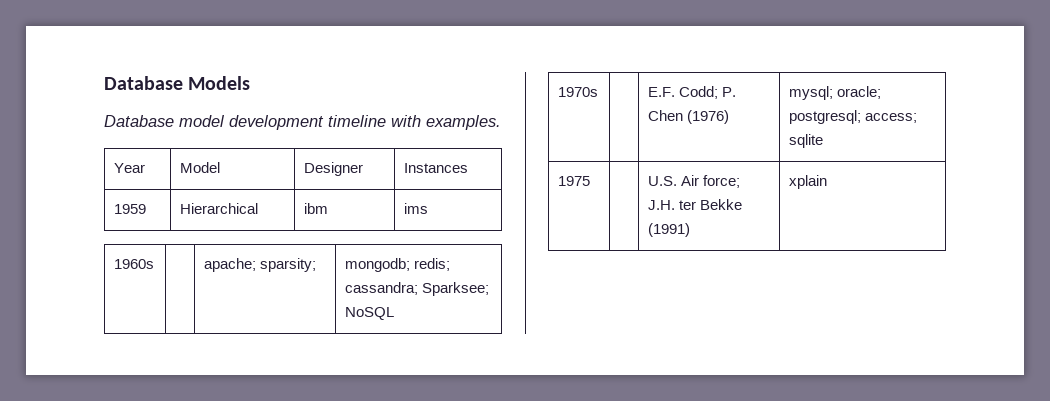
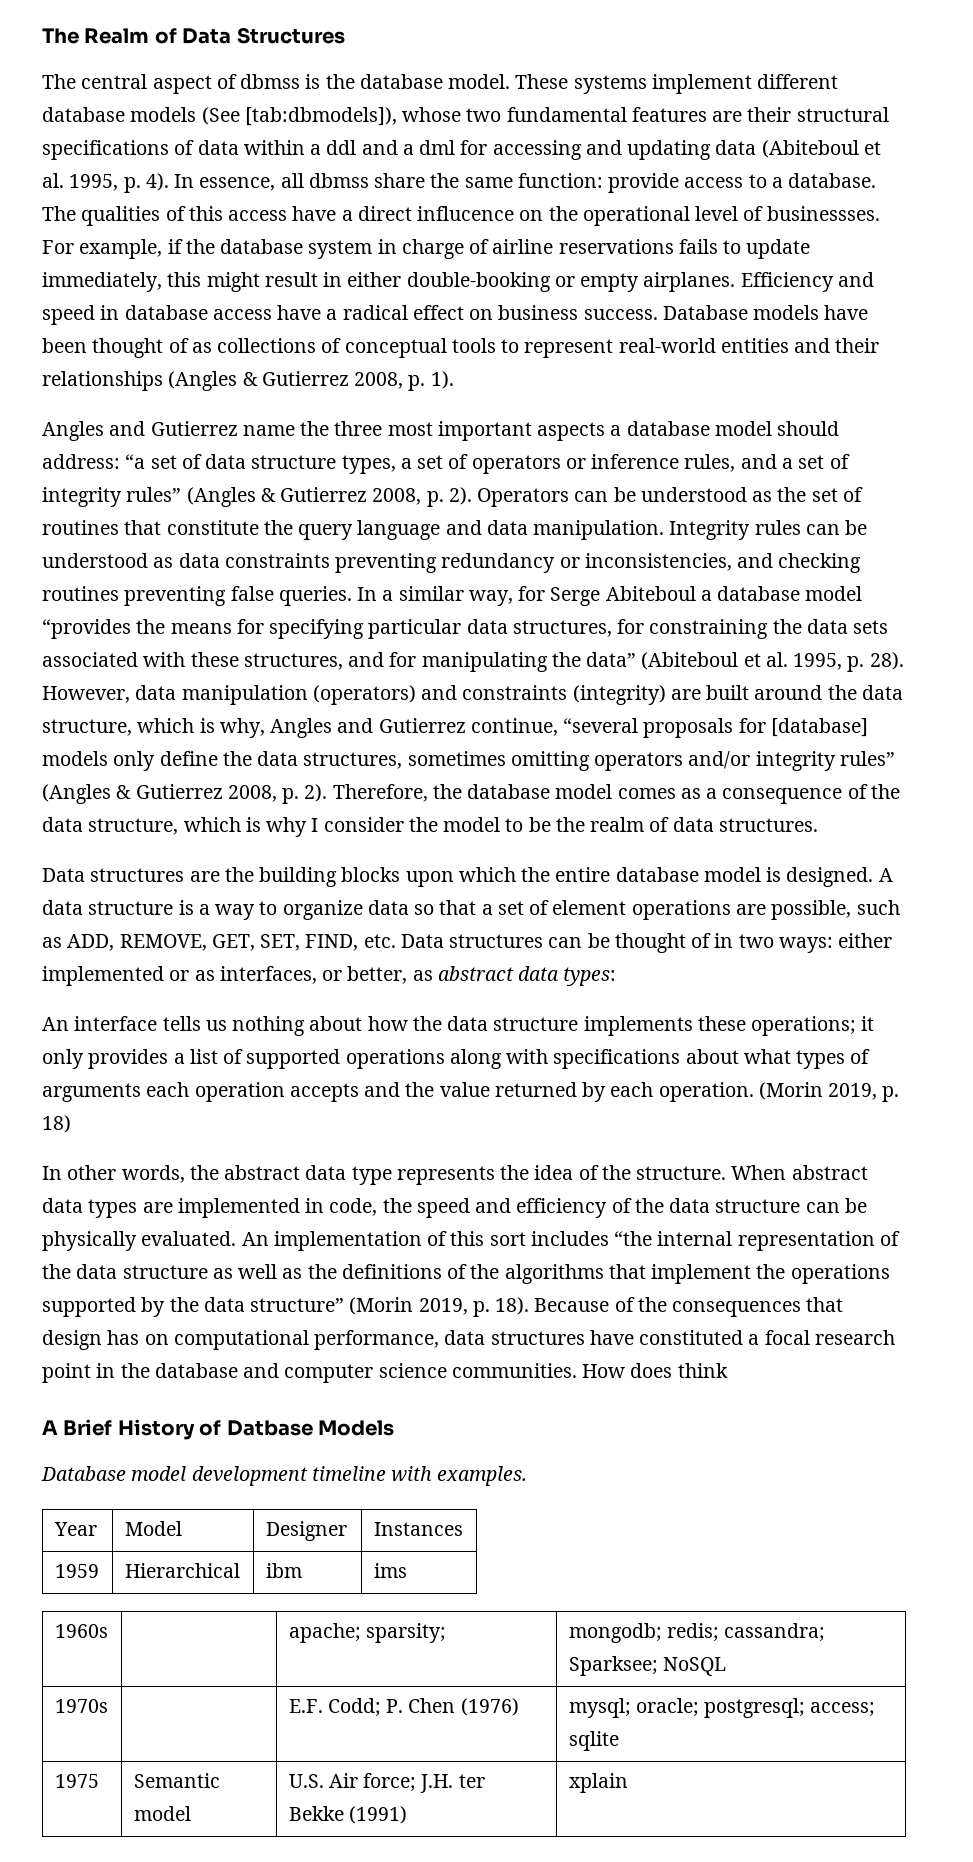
- Database Models
+ The Realm of Data Structures
+ The central aspect of dbmss is the database model. These systems implement different database models (See [tab:dbmodels]), whose two fundamental features are their structural specifications of data within a ddl and a dml for accessing and updating data (Abiteboul et al. 1995, p. 4). In essence, all dbmss share the same function: provide access to a database. The qualities of this access have a direct influcence on the operational level of businessses. For example, if the database system in charge of airline reservations fails to update immediately, this might result in either double-booking or empty airplanes. Efficiency and speed in database access have a radical effect on business success. Database models have been thought of as collections of conceptual tools to represent real-world entities and their relationships (Angles & Gutierrez 2008, p. 1).
+ Angles and Gutierrez name the three most important aspects a database model should address: “a set of data structure types, a set of operators or inference rules, and a set of integrity rules” (Angles & Gutierrez 2008, p. 2). Operators can be understood as the set of routines that constitute the query language and data manipulation. Integrity rules can be understood as data constraints preventing redundancy or inconsistencies, and checking routines preventing false queries. In a similar way, for Serge Abiteboul a database model “provides the means for specifying particular data structures, for constraining the data sets associated with these structures, and for manipulating the data” (Abiteboul et al. 1995, p. 28). However, data manipulation (operators) and constraints (integrity) are built around the data structure, which is why, Angles and Gutierrez continue, “several proposals for [database] models only define the data structures, sometimes omitting operators and/or integrity rules” (Angles & Gutierrez 2008, p. 2). Therefore, the database model comes as a consequence of the data structure, which is why I consider the model to be the realm of data structures.
+ Data structures are the building blocks upon which the entire database model is designed. A data structure is a way to organize data so that a set of element operations are possible, such as ADD, REMOVE, GET, SET, FIND, etc. Data structures can be thought of in two ways: either implemented or as interfaces, or better, as abstract data types:
+ An interface tells us nothing about how the data structure implements these operations; it only provides a list of supported operations along with specifications about what types of arguments each operation accepts and the value returned by each operation. (Morin 2019, p. 18)
+ In other words, the abstract data type represents the idea of the structure. When abstract data types are implemented in code, the speed and efficiency of the data structure can be physically evaluated. An implementation of this sort includes “the internal representation of the data structure as well as the definitions of the algorithms that implement the operations supported by the data structure” (Morin 2019, p. 18). Because of the consequences that design has on computational performance, data structures have constituted a focal research point in the database and computer science communities. How does think
+ A Brief History of Datbase Models
- 1975 | | U.S. Air force; J.H. ter Bekke (1991) | xplain
+ 1975 | Semantic model | U.S. Air force; J.H. ter Bekke (1991) | xplain

